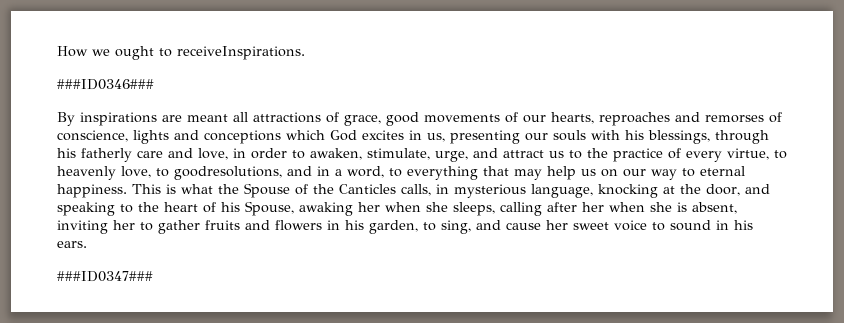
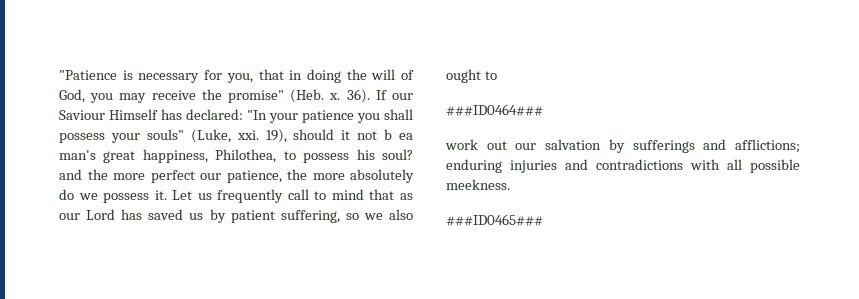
- How we ought to receiveInspirations.
- ###ID0346###
- By inspirations are meant all attractions of grace, good movements of our hearts, reproaches and remorses of conscience, lights and conceptions which God excites in us, presenting our souls with his blessings, through his fatherly care and love, in order to awaken, stimulate, urge, and attract us to the practice of every virtue, to heavenly love, to goodresolutions, and in a word, to everything that may help us on our way to eternal happiness. This is what the Spouse of the Canticles calls, in mysterious language, knocking at the door, and speaking to the heart of his Spouse, awaking her when she sleeps, calling after her when she is absent, inviting her to gather fruits and flowers in his garden, to sing, and cause her sweet voice to sound in his ears.
- ###ID0347###
+ "Patience is necessary for you, that in doing the will of God, you may receive the promise" (Heb. x. 36). If our Saviour Himself has declared: "In your patience you shall possess your souls" (Luke, xxi. 19), should it not b ea man's great happiness, Philothea, to possess his soul? and the more perfect our patience, the more absolutely do we possess it. Let us frequently call to mind that as our Lord has saved us by patient suffering, so we also ought to
+ ###ID0464###
+ work out our salvation by sufferings and afflictions; enduring injuries and contradictions with all possible meekness.
+ ###ID0465###

